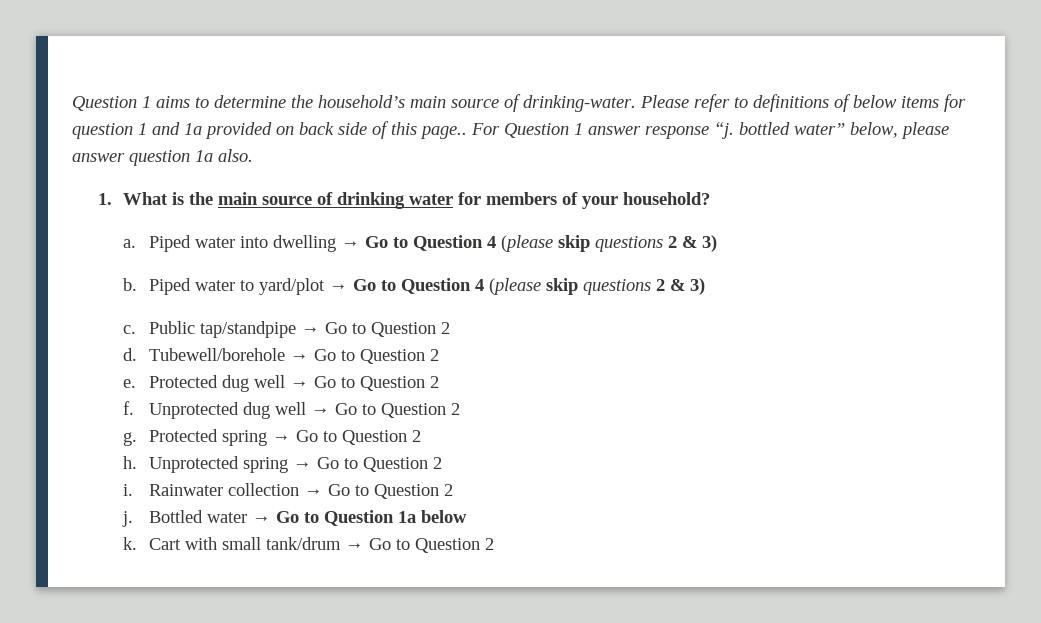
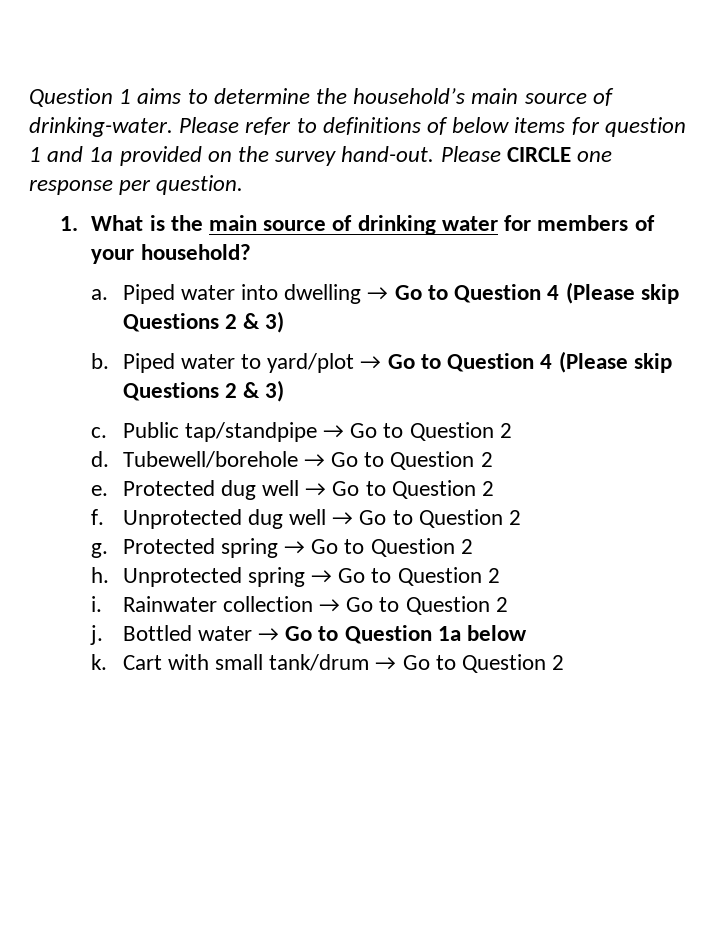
- Please refer to definitions of below items for question 1 and 1a provided on back side of this page.. For Question 1 answer response “j. bottled water” below, please answer question 1a also.
+ Please refer to definitions of below items for question 1 and 1a provided on the survey hand-out. Please CIRCLE one response per question.
- Piped water into dwelling → Go to Question 4 (please skip questions 2 & 3)
+ Piped water into dwelling → Go to Question 4 (Please skip Questions 2 & 3)
- Piped water to yard/plot → Go to Question 4 (please skip questions 2 & 3)
+ Piped water to yard/plot → Go to Question 4 (Please skip Questions 2 & 3)

